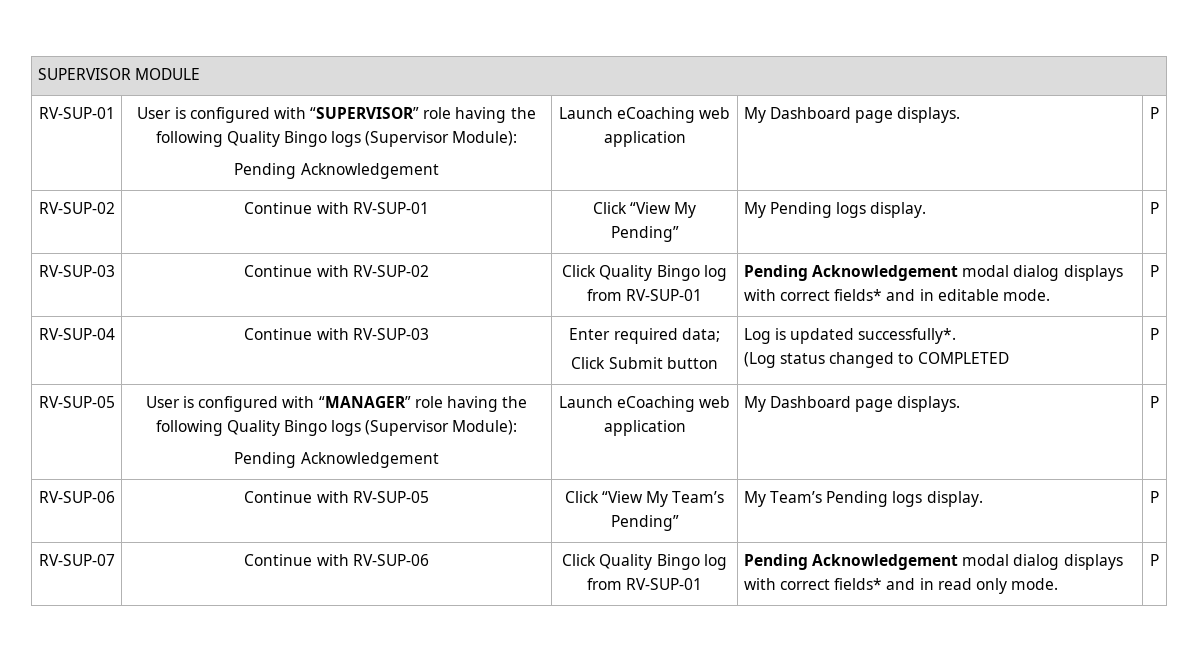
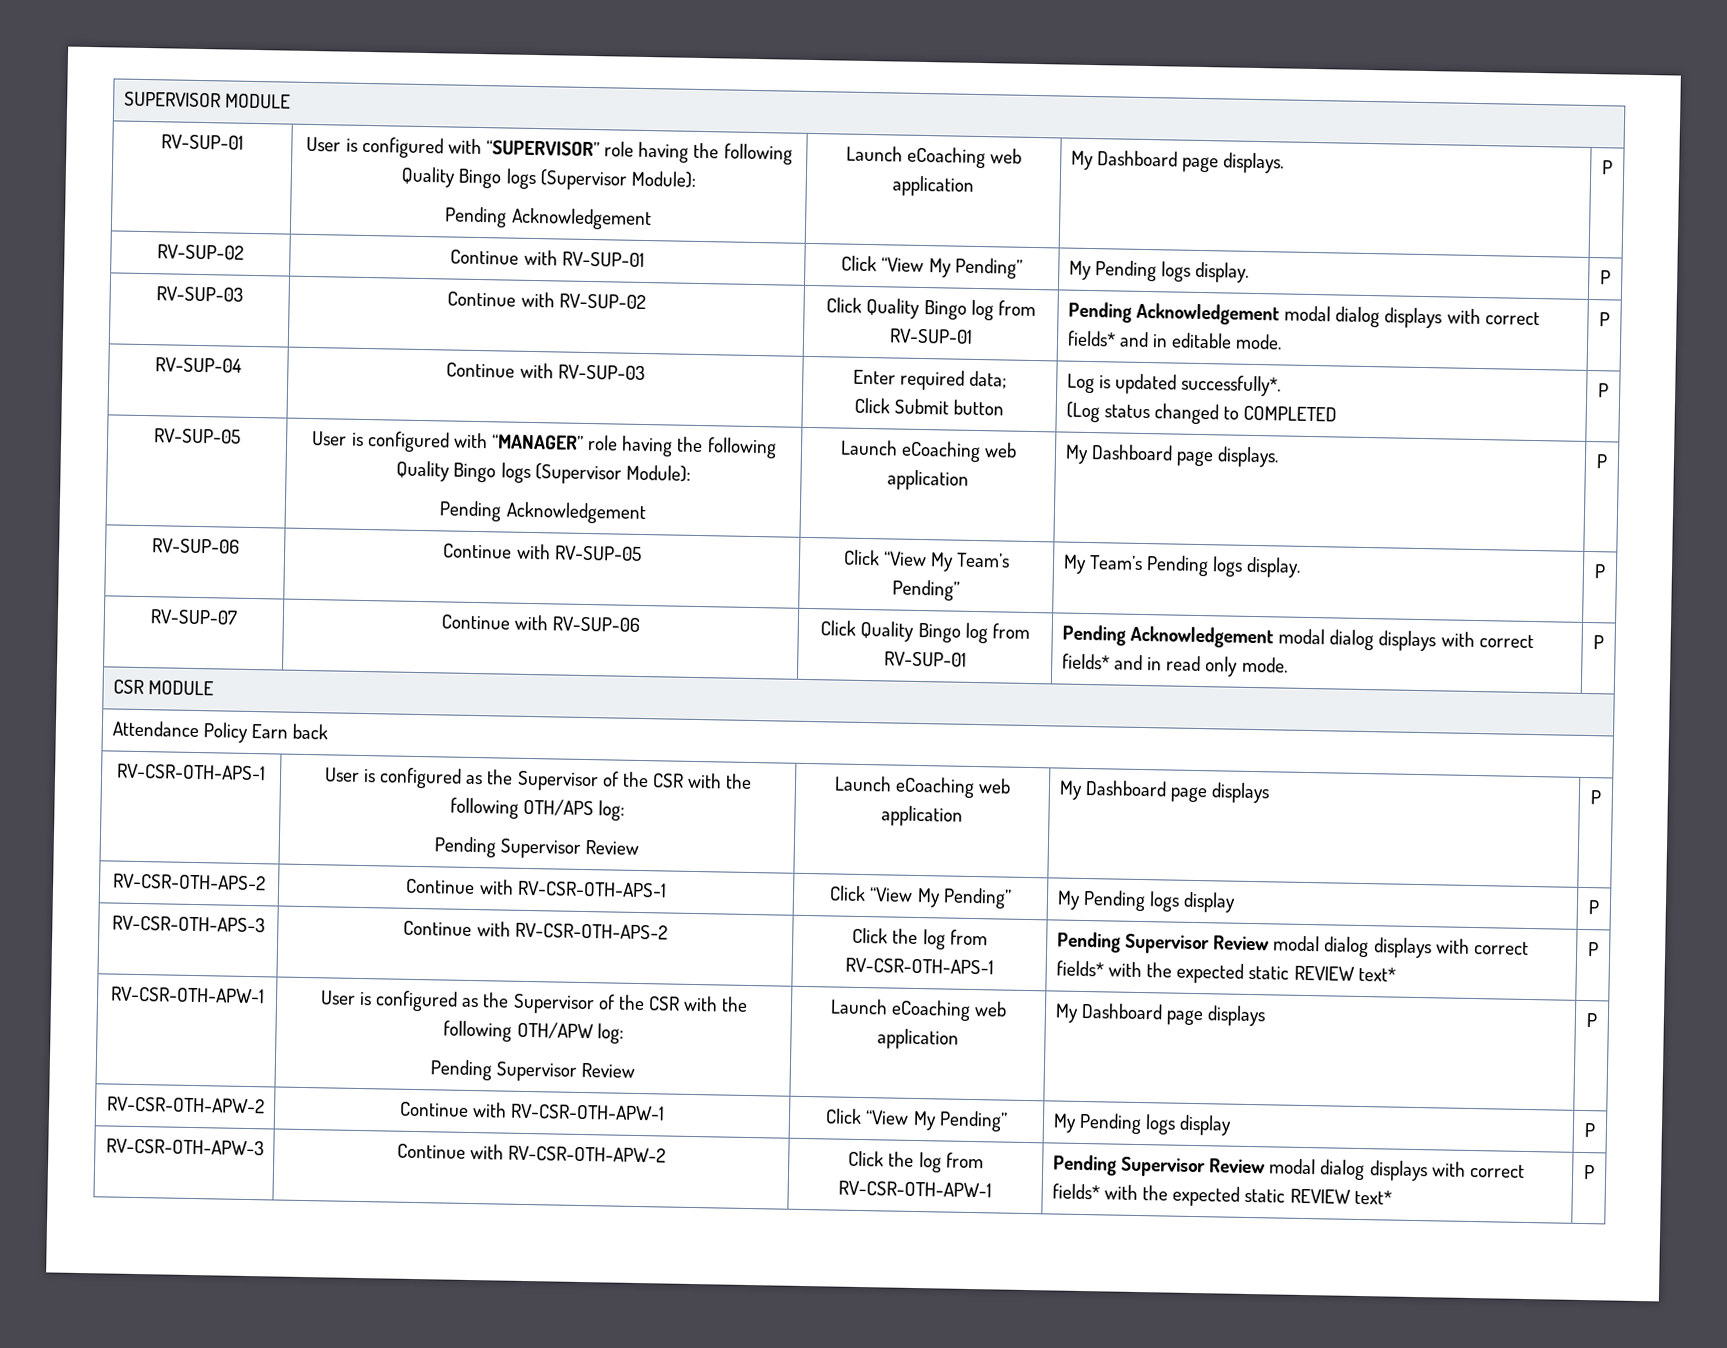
+ CSR MODULE
+ Attendance Policy Earn back
+ RV-CSR-OTH-APS-1 | User is configured as the Supervisor of the CSR with the following OTH/APS log:
+ Pending Supervisor Review | Launch eCoaching web application | My Dashboard page displays | P
+ RV-CSR-OTH-APS-2 | Continue with RV-CSR-OTH-APS-1 | Click “View My Pending” | My Pending logs display | P
+ RV-CSR-OTH-APS-3 | Continue with RV-CSR-OTH-APS-2 | Click the log from RV-CSR-OTH-APS-1 | Pending Supervisor Review modal dialog displays with correct fields* with the expected static REVIEW text* | P
+ RV-CSR-OTH-APW-1 | User is configured as the Supervisor of the CSR with the following OTH/APW log:
+ Pending Supervisor Review | Launch eCoaching web application | My Dashboard page displays | P
+ RV-CSR-OTH-APW-2 | Continue with RV-CSR-OTH-APW-1 | Click “View My Pending” | My Pending logs display | P
+ RV-CSR-OTH-APW-3 | Continue with RV-CSR-OTH-APW-2 | Click the log from RV-CSR-OTH-APW-1 | Pending Supervisor Review modal dialog displays with correct fields* with the expected static REVIEW text* | P

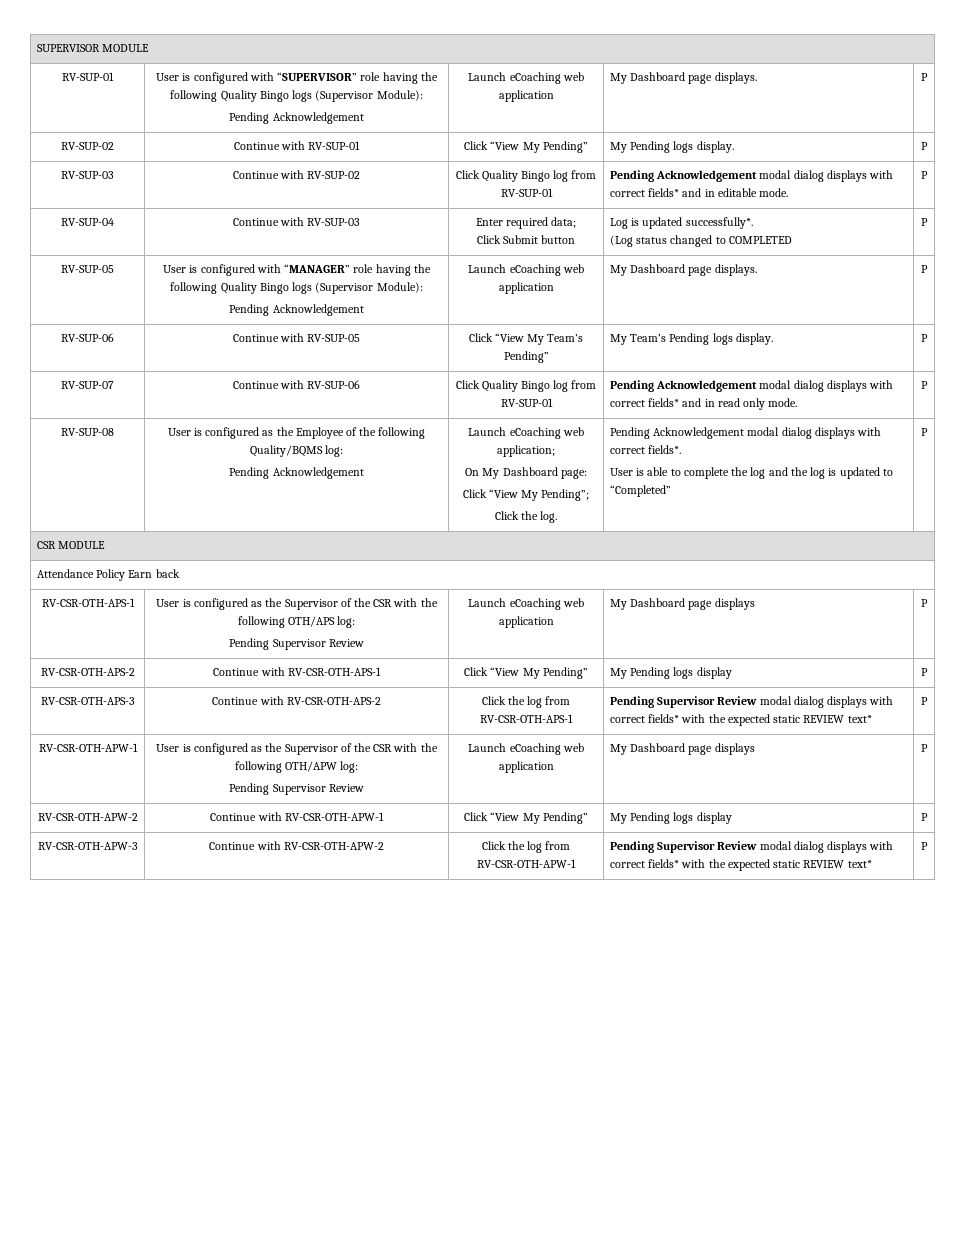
+ RV-SUP-08 | User is configured as the Employee of the following Quality/BQMS log:
+ Pending Acknowledgement | Launch eCoaching web application;
+ On My Dashboard page:
+ Click “View My Pending”;
+ Click the log. | Pending Acknowledgement modal dialog displays with correct fields*.
+ User is able to complete the log and the log is updated to “Completed” | P

